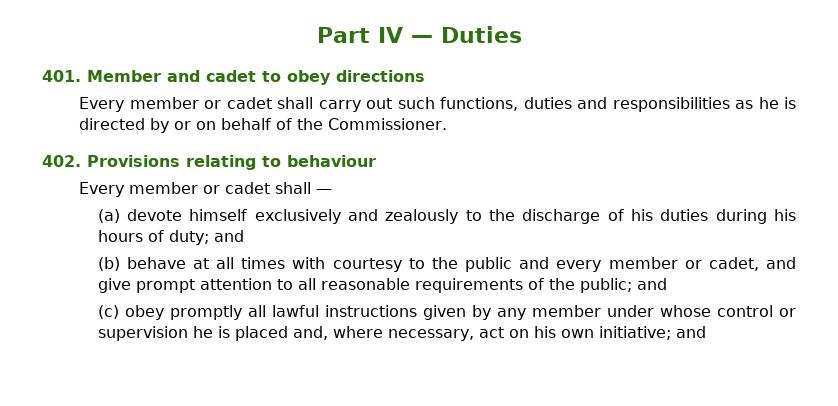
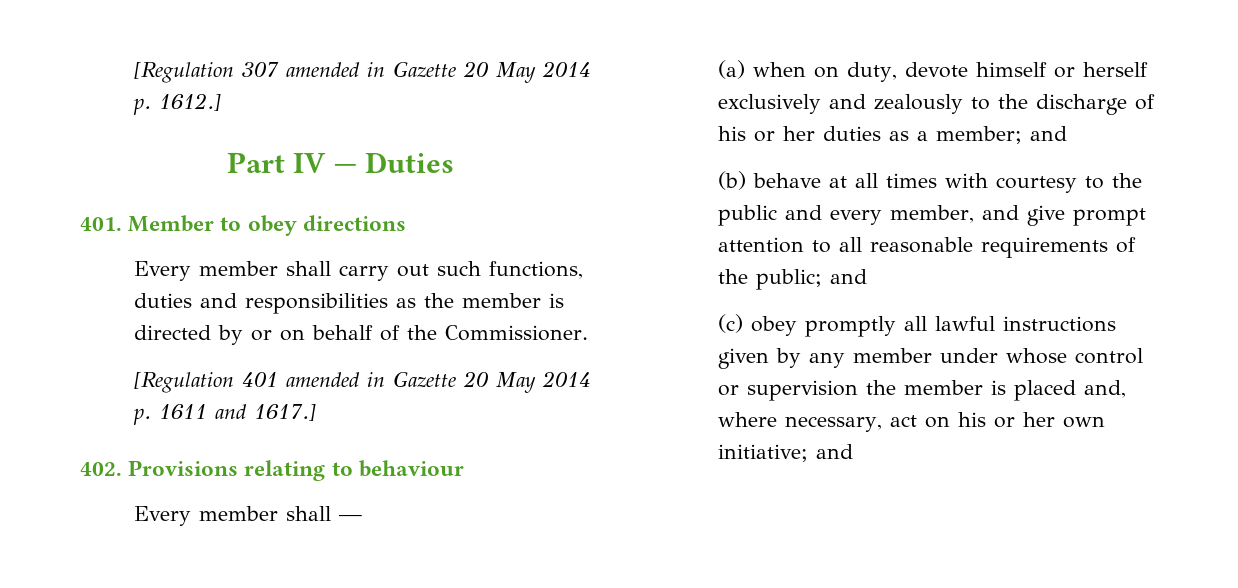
+ [Regulation 307 amended in Gazette 20 May 2014 p. 1612.]
- 401. Member and cadet to obey directions
+ 401. Member to obey directions
- Every member or cadet shall carry out such functions, duties and responsibilities as he is directed by or on behalf of the Commissioner.
+ Every member shall carry out such functions, duties and responsibilities as the member is directed by or on behalf of the Commissioner.
+ [Regulation 401 amended in Gazette 20 May 2014 p. 1611 and 1617.]
- Every member or cadet shall —
+ Every member shall —
- (a) devote himself exclusively and zealously to the discharge of his duties during his hours of duty; and
+ (a) when on duty, devote himself or herself exclusively and zealously to the discharge of his or her duties as a member; and
- (b) behave at all times with courtesy to the public and every member or cadet, and give prompt attention to all reasonable requirements of the public; and
+ (b) behave at all times with courtesy to the public and every member, and give prompt attention to all reasonable requirements of the public; and
- (c) obey promptly all lawful instructions given by any member under whose control or supervision he is placed and, where necessary, act on his own initiative; and
+ (c) obey promptly all lawful instructions given by any member under whose control or supervision the member is placed and, where necessary, act on his or her own initiative; and

